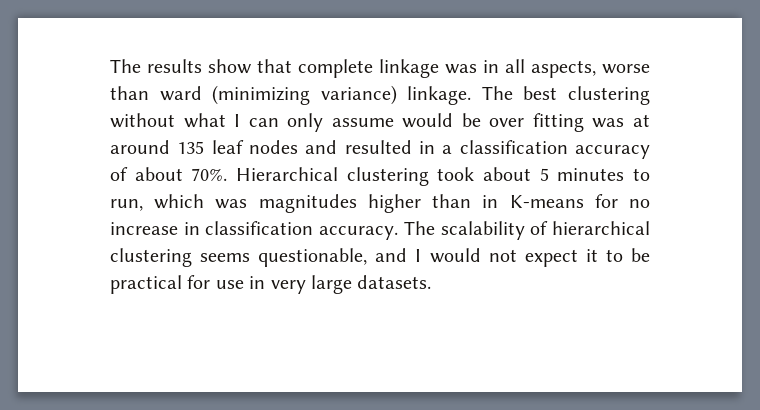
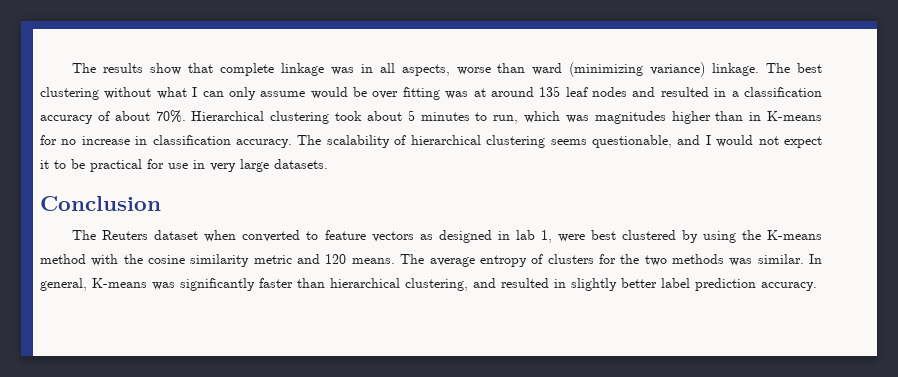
+ Conclusion
+ The Reuters dataset when converted to feature vectors as designed in lab 1, were best clustered by using the K-means method with the cosine similarity metric and 120 means. The average entropy of clusters for the two methods was similar. In general, K-means was significantly faster than hierarchical clustering, and resulted in slightly better label prediction accuracy.

